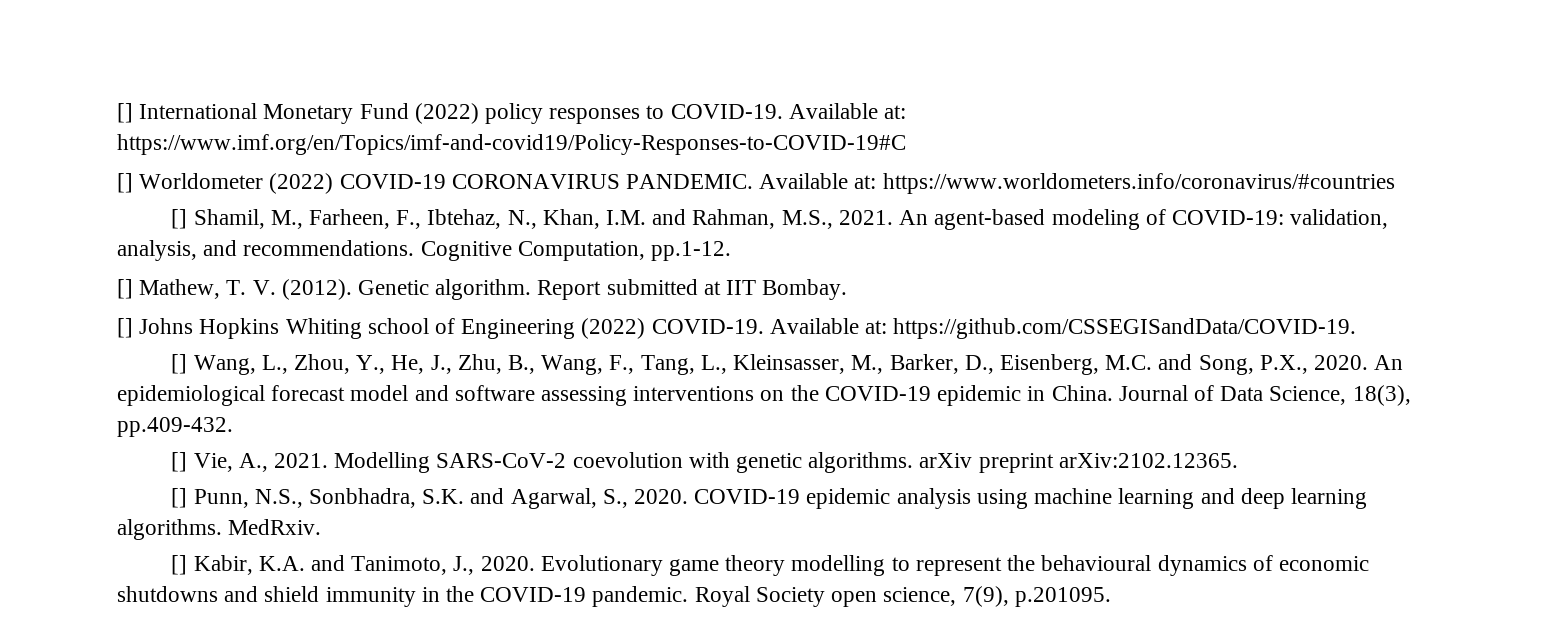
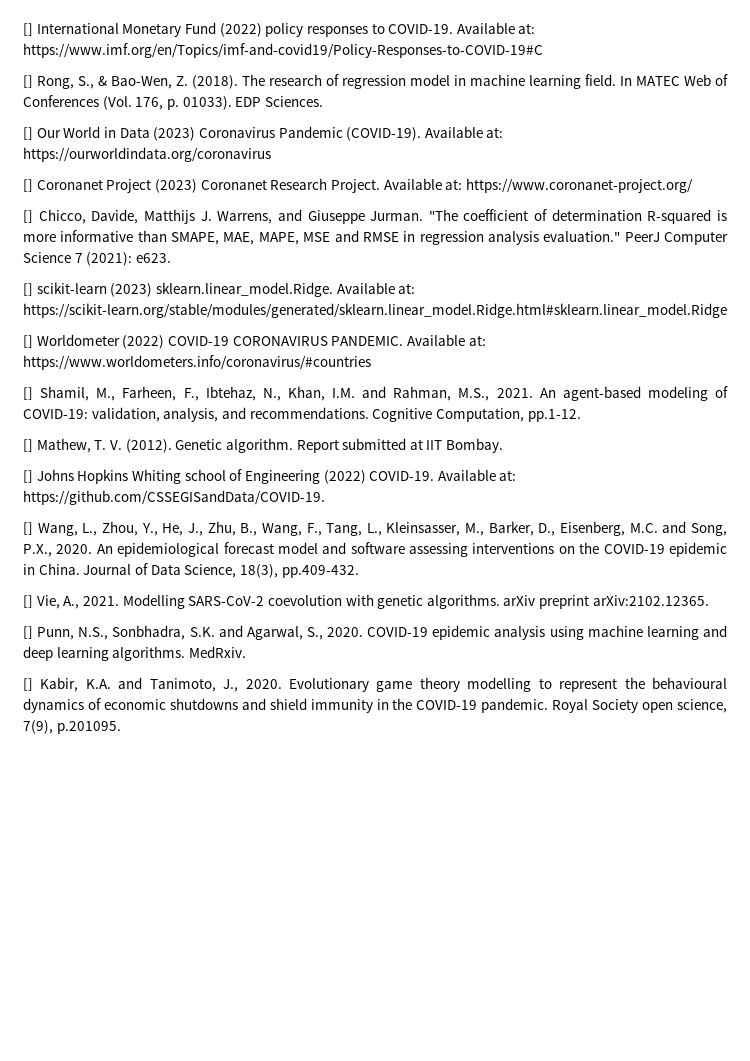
+ [] Rong, S., & Bao-Wen, Z. (2018). The research of regression model in machine learning field. In MATEC Web of Conferences (Vol. 176, p. 01033). EDP Sciences.
+ [] Our World in Data (2023) Coronavirus Pandemic (COVID-19). Available at: https://ourworldindata.org/coronavirus
+ [] Coronanet Project (2023) Coronanet Research Project. Available at: https://www.coronanet-project.org/
+ [] Chicco, Davide, Matthijs J. Warrens, and Giuseppe Jurman. "The coefficient of determination R-squared is more informative than SMAPE, MAE, MAPE, MSE and RMSE in regression analysis evaluation." PeerJ Computer Science 7 (2021): e623.
+ [] scikit-learn (2023) sklearn.linear_model.Ridge. Available at: https://scikit-learn.org/stable/modules/generated/sklearn.linear_model.Ridge.html#sklearn.linear_model.Ridge

